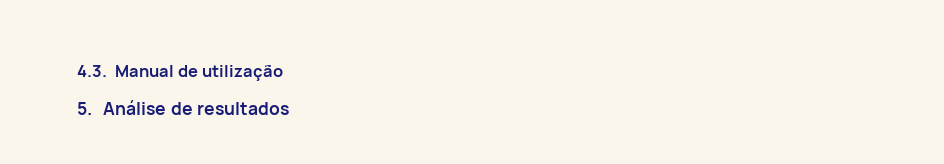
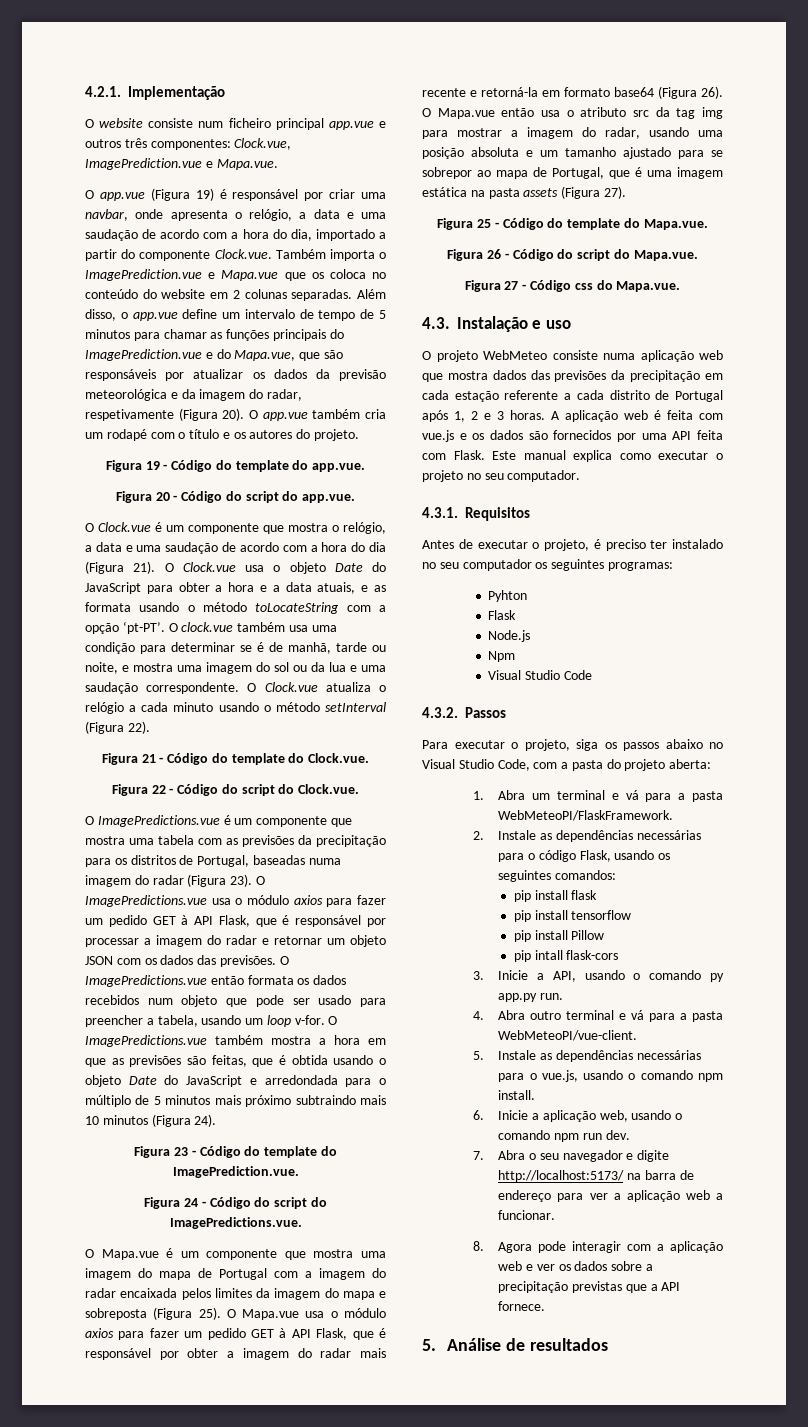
- 4.3. Manual de utilização
+ 4.2.1. Implementação
+ O website consiste num ficheiro principal app.vue e outros três componentes: Clock.vue, ImagePrediction.vue e Mapa.vue.
+ O app.vue (Figura 19) é responsável por criar uma navbar, onde apresenta o relógio, a data e uma saudação de acordo com a hora do dia, importado a partir do componente Clock.vue. Também importa o ImagePrediction.vue e Mapa.vue que os coloca no conteúdo do website em 2 colunas separadas. Além disso, o app.vue define um intervalo de tempo de 5 minutos para chamar as funções principais do ImagePrediction.vue e do Mapa.vue, que são responsáveis por atualizar os dados da previsão meteorológica e da imagem do radar, respetivamente (Figura 20). O app.vue também cria um rodapé com o título e os autores do projeto.
+ Figura 19 - Código do template do app.vue.
+ Figura 20 - Código do script do app.vue.
+ O Clock.vue é um componente que mostra o relógio, a data e uma saudação de acordo com a hora do dia (Figura 21). O Clock.vue usa o objeto Date do JavaScript para obter a hora e a data atuais, e as formata usando o método toLocateString com a opção ‘pt-PT’. O clock.vue também usa uma condição para determinar se é de manhã, tarde ou noite, e mostra uma imagem do sol ou da lua e uma saudação correspondente. O Clock.vue atualiza o relógio a cada minuto usando o método setInterval (Figura 22).
+ Figura 21 - Código do template do Clock.vue.
+ Figura 22 - Código do script do Clock.vue.
+ O ImagePredictions.vue é um componente que mostra uma tabela com as previsões da precipitação para os distritos de Portugal, baseadas numa imagem do radar (Figura 23). O ImagePredictions.vue usa o módulo axios para fazer um pedido GET à API Flask, que é responsável por processar a imagem do radar e retornar um objeto JSON com os dados das previsões. O ImagePredictions.vue então formata os dados recebidos num objeto que pode ser usado para preencher a tabela, usando um loop v-for. O ImagePredictions.vue também mostra a hora em que as previsões são feitas, que é obtida usando o objeto Date do JavaScript e arredondada para o múltiplo de 5 minutos mais próximo subtraindo mais 10 minutos (Figura 24).
+ Figura 23 - Código do template do ImagePrediction.vue.
+ Figura 24 - Código do script do ImagePredictions.vue.
+ O Mapa.vue é um componente que mostra uma imagem do mapa de Portugal com a imagem do radar encaixada pelos limites da imagem do mapa e sobreposta (Figura 25). O Mapa.vue usa o módulo axios para fazer um pedido GET à API Flask, que é responsável por obter a imagem do radar mais recente e retorná-la em formato base64 (Figura 26). O Mapa.vue então usa o atributo src da tag img para mostrar a imagem do radar, usando uma posição absoluta e um tamanho ajustado para se sobrepor ao mapa de Portugal, que é uma imagem estática na pasta assets (Figura 27).
+ Figura 25 - Código do template do Mapa.vue.
+ Figura 26 - Código do script do Mapa.vue.
+ Figura 27 - Código css do Mapa.vue.
+ 4.3. Instalação e uso
+ O projeto WebMeteo consiste numa aplicação web que mostra dados das previsões da precipitação em cada estação referente a cada distrito de Portugal após 1, 2 e 3 horas. A aplicação web é feita com vue.js e os dados são fornecidos por uma API feita com Flask. Este manual explica como executar o projeto no seu computador.
+ 4.3.1. Requisitos
+ Antes de executar o projeto, é preciso ter instalado no seu computador os seguintes programas:
+ Pyhton
+ Flask
+ Node.js
+ Npm
+ Visual Studio Code
+ 4.3.2. Passos
+ Para executar o projeto, siga os passos abaixo no Visual Studio Code, com a pasta do projeto aberta:
+ 1. Abra um terminal e vá para a pasta WebMeteoPI/FlaskFramework.
+ 2. Instale as dependências necessárias para o código Flask, usando os seguintes comandos:
+ pip install flask
+ pip install tensorflow
+ pip install Pillow
+ pip intall flask-cors
+ 3. Inicie a API, usando o comando py app.py run.
+ 4. Abra outro terminal e vá para a pasta WebMeteoPI/vue-client.
+ 5. Instale as dependências necessárias para o vue.js, usando o comando npm install.
+ 6. Inicie a aplicação web, usando o comando npm run dev.
+ 7. Abra o seu navegador e digite http://localhost:5173/ na barra de endereço para ver a aplicação web a funcionar.
+ 8. Agora pode interagir com a aplicação web e ver os dados sobre a precipitação previstas que a API fornece.

